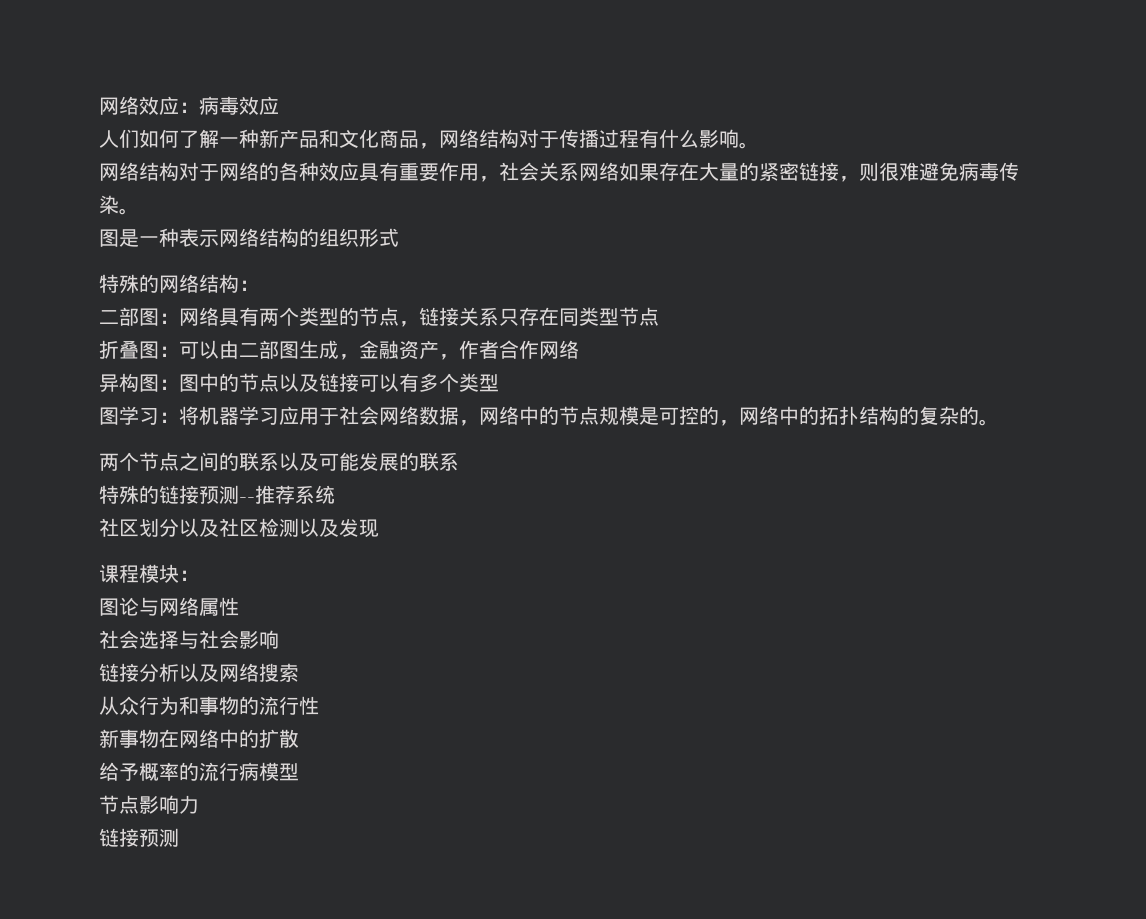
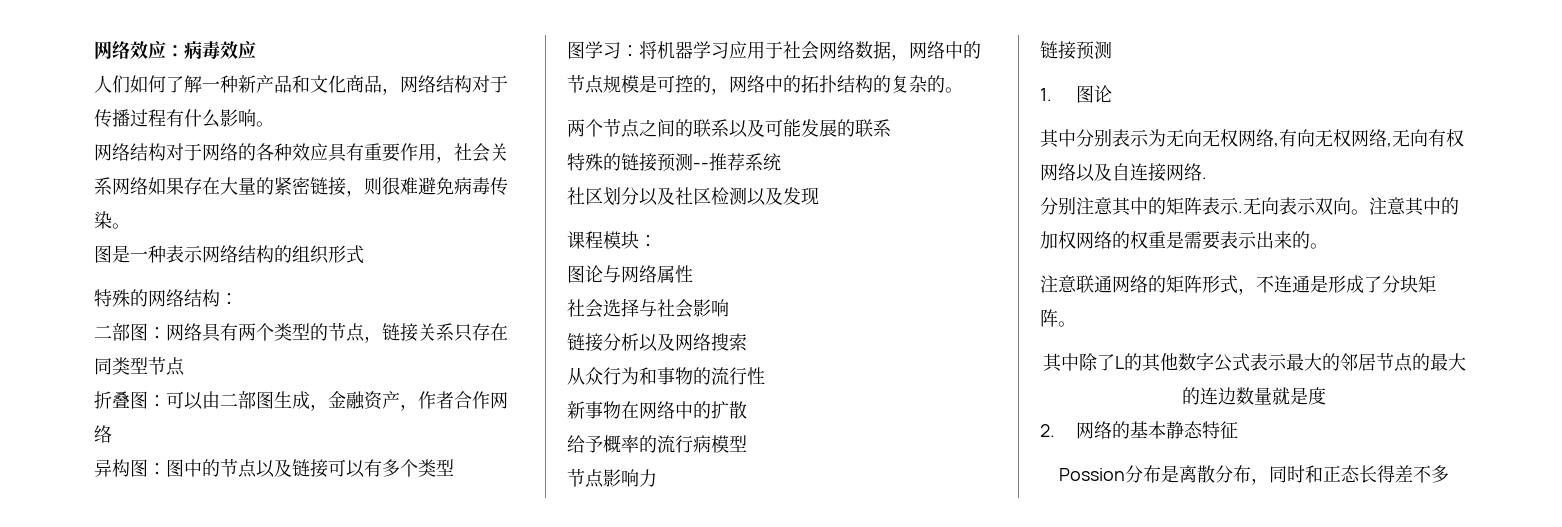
+ 1.图论
+ 其中分别表示为无向无权网络,有向无权网络,无向有权网络以及自连接网络.
+ 分别注意其中的矩阵表示.无向表示双向。注意其中的加权网络的权重是需要表示出来的。
+ 注意联通网络的矩阵形式，不连通是形成了分块矩阵。
+ 其中除了L的其他数字公式表示最大的邻居节点的最大的连边数量就是度
+ 2.网络的基本静态特征
+ Possion分布是离散分布，同时和正态长得差不多

